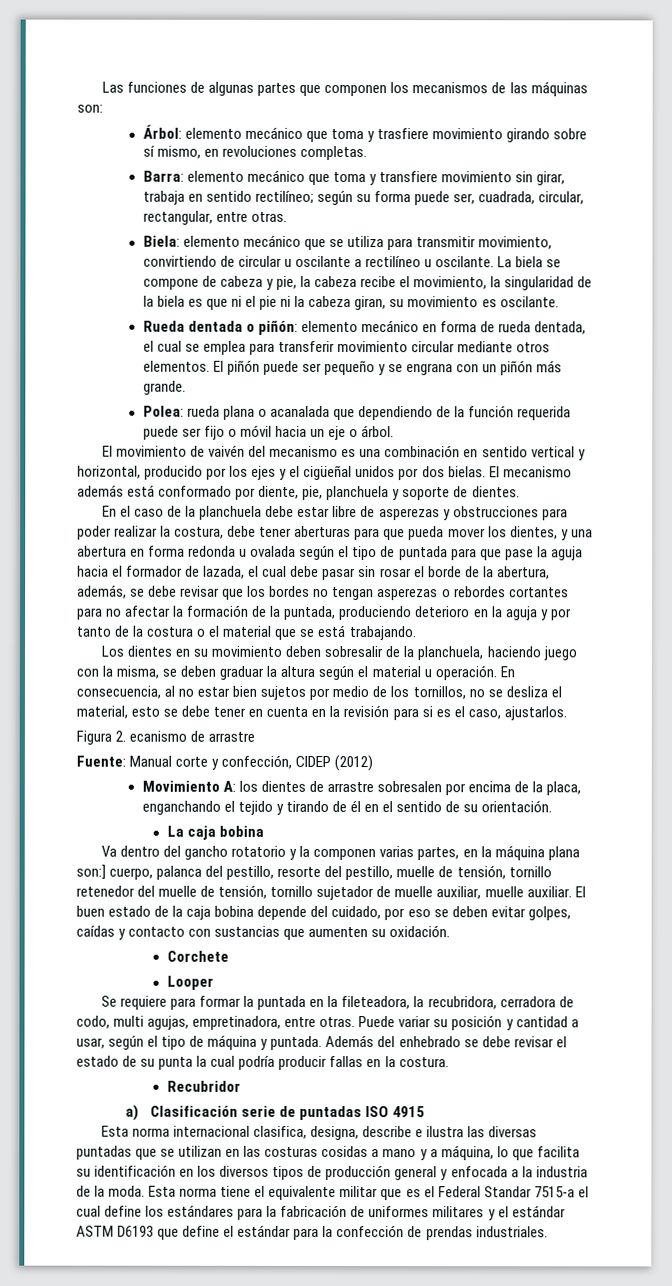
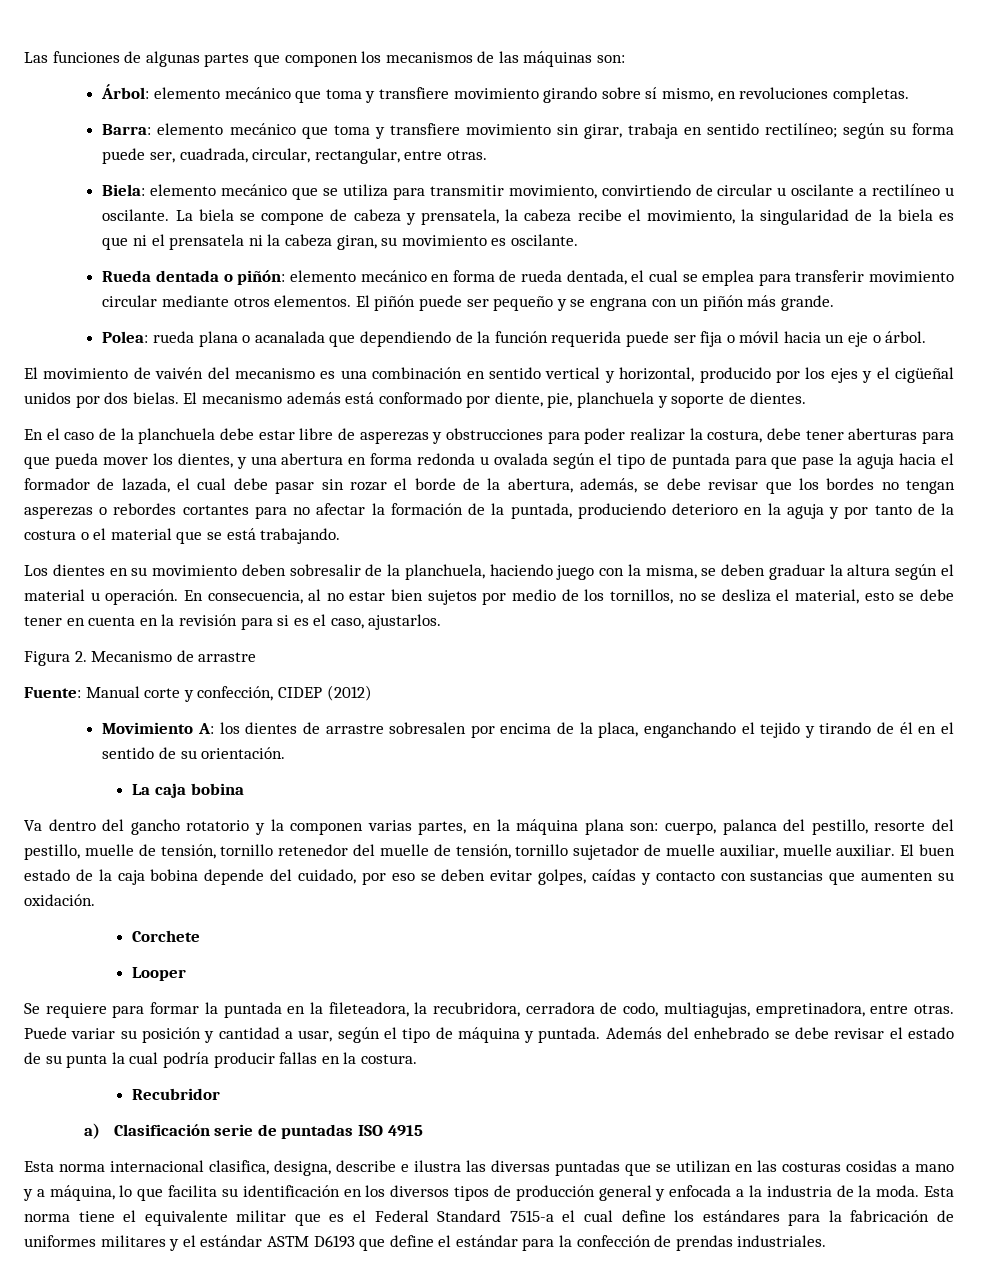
- Árbol: elemento mecánico que toma y trasfiere movimiento girando sobre sí mismo, en revoluciones completas.
+ Árbol: elemento mecánico que toma y transfiere movimiento girando sobre sí mismo, en revoluciones completas.
- La biela se compone de cabeza y pie, la cabeza recibe el movimiento, la singularidad de la biela es que ni el pie ni la cabeza giran, su movimiento es oscilante.
+ La biela se compone de cabeza y prensatela, la cabeza recibe el movimiento, la singularidad de la biela es que ni el prensatela ni la cabeza giran, su movimiento es oscilante.
- Polea: rueda plana o acanalada que dependiendo de la función requerida puede ser fijo o móvil hacia un eje o árbol.
+ Polea: rueda plana o acanalada que dependiendo de la función requerida puede ser fija o móvil hacia un eje o árbol.
- En el caso de la planchuela debe estar libre de asperezas y obstrucciones para poder realizar la costura, debe tener aberturas para que pueda mover los dientes, y una abertura en forma redonda u ovalada según el tipo de puntada para que pase la aguja hacia el formador de lazada, el cual debe pasar sin rosar el borde de la abertura, además, se debe revisar que los bordes no tengan asperezas o rebordes cortantes para no afectar la formación de la puntada, produciendo deterioro en la aguja y por tanto de la costura o el material que se está trabajando.
+ En el caso de la planchuela debe estar libre de asperezas y obstrucciones para poder realizar la costura, debe tener aberturas para que pueda mover los dientes, y una abertura en forma redonda u ovalada según el tipo de puntada para que pase la aguja hacia el formador de lazada, el cual debe pasar sin rozar el borde de la abertura, además, se debe revisar que los bordes no tengan asperezas o rebordes cortantes para no afectar la formación de la puntada, produciendo deterioro en la aguja y por tanto de la costura o el material que se está trabajando.
- Figura 2. ecanismo de arrastre
+ Figura 2. Mecanismo de arrastre
- Va dentro del gancho rotatorio y la componen varias partes, en la máquina plana son:] cuerpo, palanca del pestillo, resorte del pestillo, muelle de tensión, tornillo retenedor del muelle de tensión, tornillo sujetador de muelle auxiliar, muelle auxiliar.
+ Va dentro del gancho rotatorio y la componen varias partes, en la máquina plana son: cuerpo, palanca del pestillo, resorte del pestillo, muelle de tensión, tornillo retenedor del muelle de tensión, tornillo sujetador de muelle auxiliar, muelle auxiliar.
- Se requiere para formar la puntada en la fileteadora, la recubridora, cerradora de codo, multi agujas, empretinadora, entre otras.
+ Se requiere para formar la puntada en la fileteadora, la recubridora, cerradora de codo, multiagujas, empretinadora, entre otras.
- Esta norma tiene el equivalente militar que es el Federal Standar 7515-a el cual define los estándares para la fabricación de uniformes militares y el estándar ASTM D6193 que define el estándar para la confección de prendas industriales.
+ Esta norma tiene el equivalente militar que es el Federal Standard 7515-a el cual define los estándares para la fabricación de uniformes militares y el estándar ASTM D6193 que define el estándar para la confección de prendas industriales.

